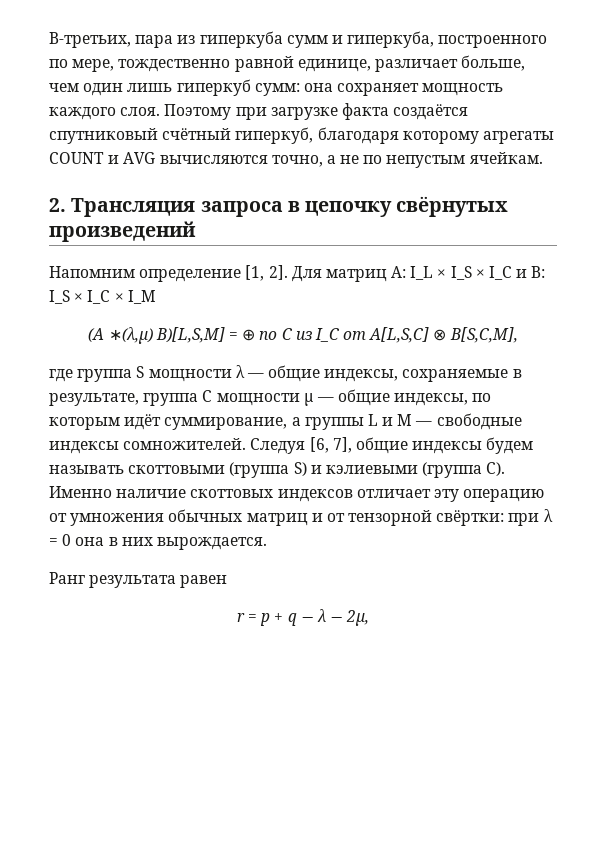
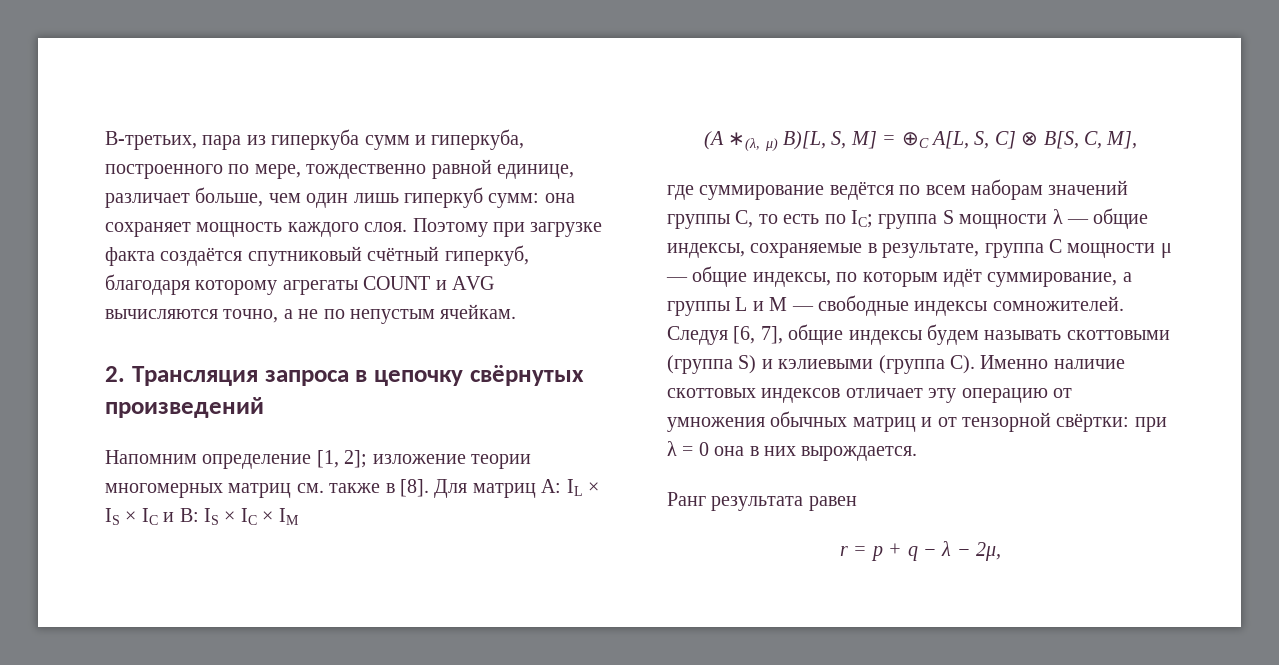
- Напомним определение [1, 2]. Для матриц A: I_L × I_S × I_C и B: I_S × I_C × I_M
- (A ∗(λ,μ) B)[L,S,M] = ⊕ по C из I_C от A[L,S,C] ⊗ B[S,C,M],
- где группа S мощности λ — общие индексы, сохраняемые в результате, группа C мощности μ — общие индексы, по которым идёт суммирование, а группы L и M — свободные индексы сомножителей.
+ Напомним определение [1, 2]; изложение теории многомерных матриц см. также в [8]. Для матриц A: IL × IS × IC и B: IS × IC × IM
+ (A ∗(λ, μ) B)[L, S, M] = ⊕C A[L, S, C] ⊗ B[S, C, M],
+ где суммирование ведётся по всем наборам значений группы C, то есть по IC; группа S мощности λ — общие индексы, сохраняемые в результате, группа C мощности μ — общие индексы, по которым идёт суммирование, а группы L и M — свободные индексы сомножителей.

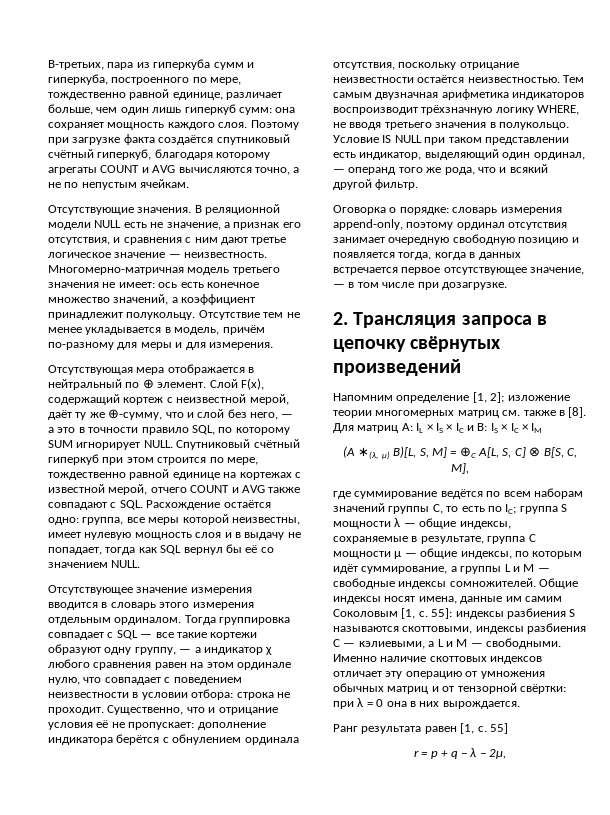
+ Отсутствующие значения. В реляционной модели NULL есть не значение, а признак его отсутствия, и сравнения с ним дают третье логическое значение — неизвестность. Многомерно-матричная модель третьего значения не имеет: ось есть конечное множество значений, а коэффициент принадлежит полукольцу. Отсутствие тем не менее укладывается в модель, причём по-разному для меры и для измерения.
+ Отсутствующая мера отображается в нейтральный по ⊕ элемент. Слой F(x), содержащий кортеж с неизвестной мерой, даёт ту же ⊕-сумму, что и слой без него, — а это в точности правило SQL, по которому SUM игнорирует NULL. Спутниковый счётный гиперкуб при этом строится по мере, тождественно равной единице на кортежах с известной мерой, отчего COUNT и AVG также совпадают с SQL. Расхождение остаётся одно: группа, все меры которой неизвестны, имеет нулевую мощность слоя и в выдачу не попадает, тогда как SQL вернул бы её со значением NULL.
+ Отсутствующее значение измерения вводится в словарь этого измерения отдельным ординалом. Тогда группировка совпадает с SQL — все такие кортежи образуют одну группу, — а индикатор χ любого сравнения равен на этом ординале нулю, что совпадает с поведением неизвестности в условии отбора: строка не проходит. Существенно, что и отрицание условия её не пропускает: дополнение индикатора берётся с обнулением ординала отсутствия, поскольку отрицание неизвестности остаётся неизвестностью. Тем самым двузначная арифметика индикаторов воспроизводит трёхзначную логику WHERE, не вводя третьего значения в полукольцо. Условие IS NULL при таком представлении есть индикатор, выделяющий один ординал, — операнд того же рода, что и всякий другой фильтр.
+ Оговорка о порядке: словарь измерения append-only, поэтому ординал отсутствия занимает очередную свободную позицию и появляется тогда, когда в данных встречается первое отсутствующее значение, — в том числе при дозагрузке.
- Следуя [6, 7], общие индексы будем называть скоттовыми (группа S) и кэлиевыми (группа C). Именно наличие скоттовых индексов отличает эту операцию от умножения обычных матриц и от тензорной свёртки: при λ = 0 она в них вырождается.
+ Общие индексы носят имена, данные им самим Соколовым [1, с. 55]: индексы разбиения S называются скоттовыми, индексы разбиения C — кэлиевыми, а L и M — свободными. Именно наличие скоттовых индексов отличает эту операцию от умножения обычных матриц и от тензорной свёртки: при λ = 0 она в них вырождается.
- Ранг результата равен
+ Ранг результата равен [1, с. 55]

